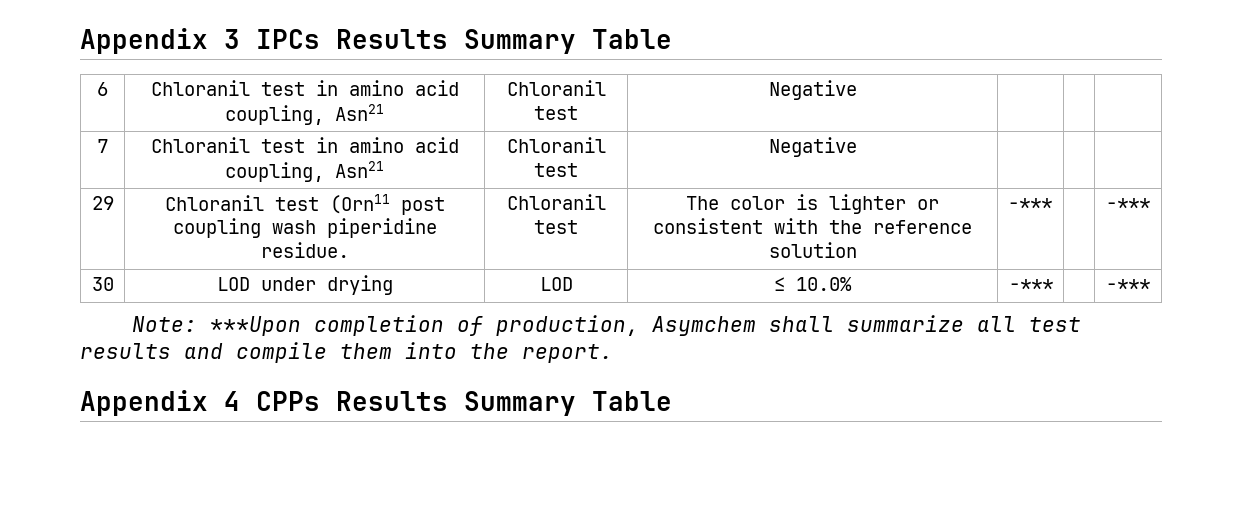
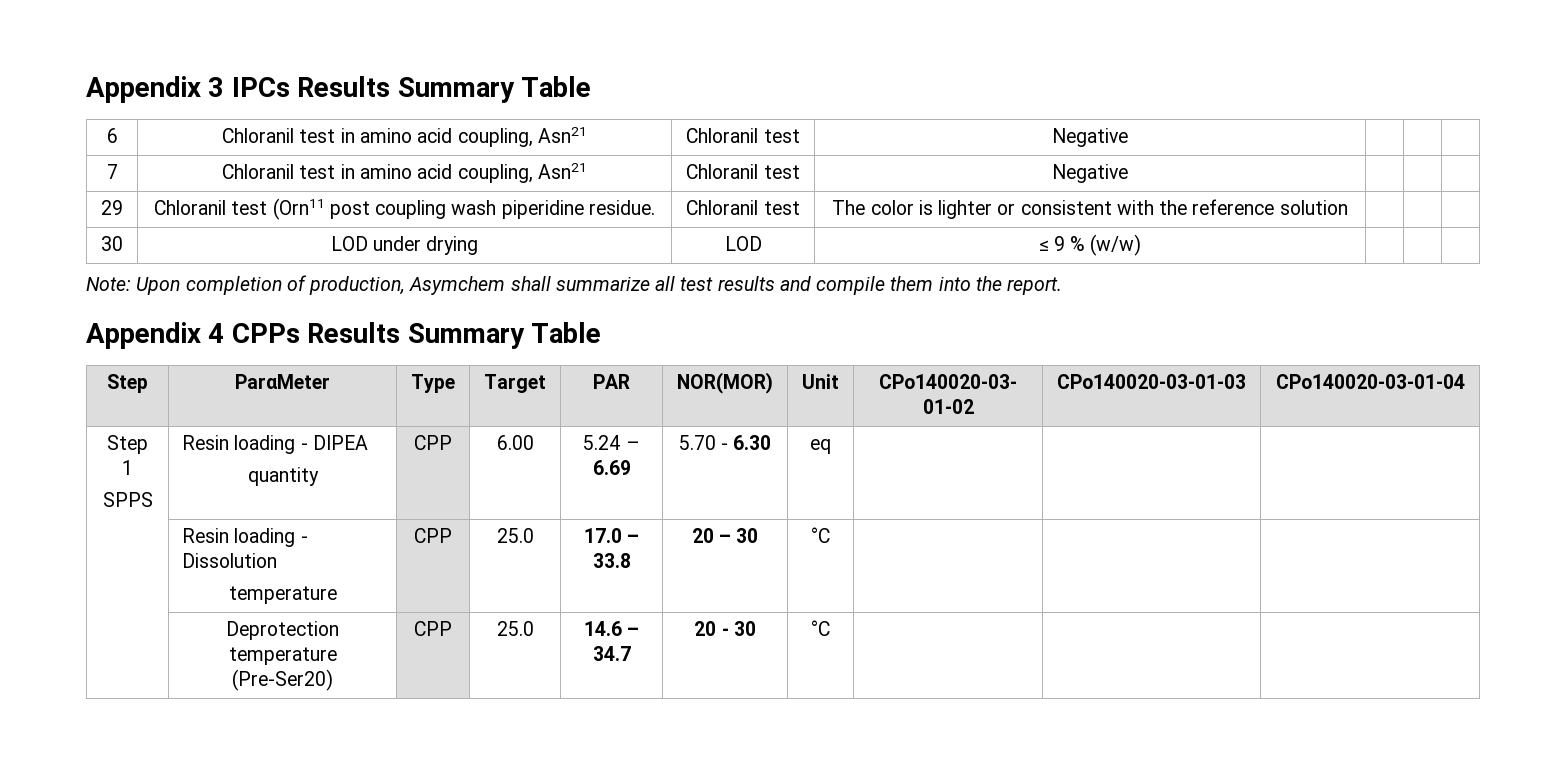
- 29 | Chloranil test (Orn11 post coupling wash piperidine residue. | Chloranil test | The color is lighter or consistent with the reference solution | -*** | | -***
+ 29 | Chloranil test (Orn11 post coupling wash piperidine residue. | Chloranil test | The color is lighter or consistent with the reference solution | | |
- 30 | LOD under drying | LOD | ≤ 10.0% | -*** | | -***
+ 30 | LOD under drying | LOD | ≤ 9 % (w/w) | | |
- Note: ***Upon completion of production, Asymchem shall summarize all test results and compile them into the report.
+ Note: Upon completion of production, Asymchem shall summarize all test results and compile them into the report.
+ Step | ParαMeter | Type | Target | PAR | NOR(MOR) | Unit | CPo140020-03- 01-02 | CPo140020-03-01-03 | CPo140020-03-01-04
+ Step 1
+ SPPS | Resin loading - DIPEA
+ quantity | CPP | 6.00 | 5.24 – 6.69 | 5.70 - 6.30 | eq | | |
+ | Resin loading - Dissolution
+ temperature | CPP | 25.0 | 17.0 – 33.8 | 20 – 30 | °C | | |
+ | Deprotection temperature (Pre-Ser20) | CPP | 25.0 | 14.6 – 34.7 | 20 - 30 | °C | | |

